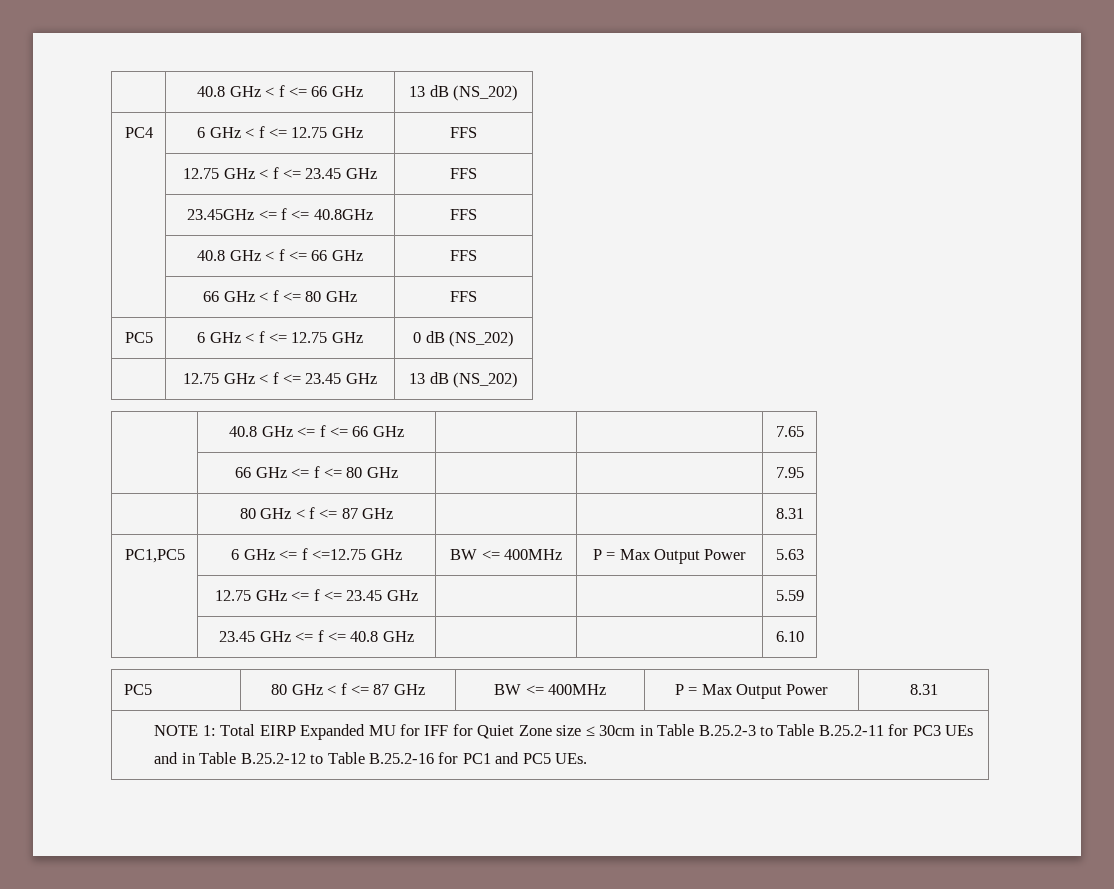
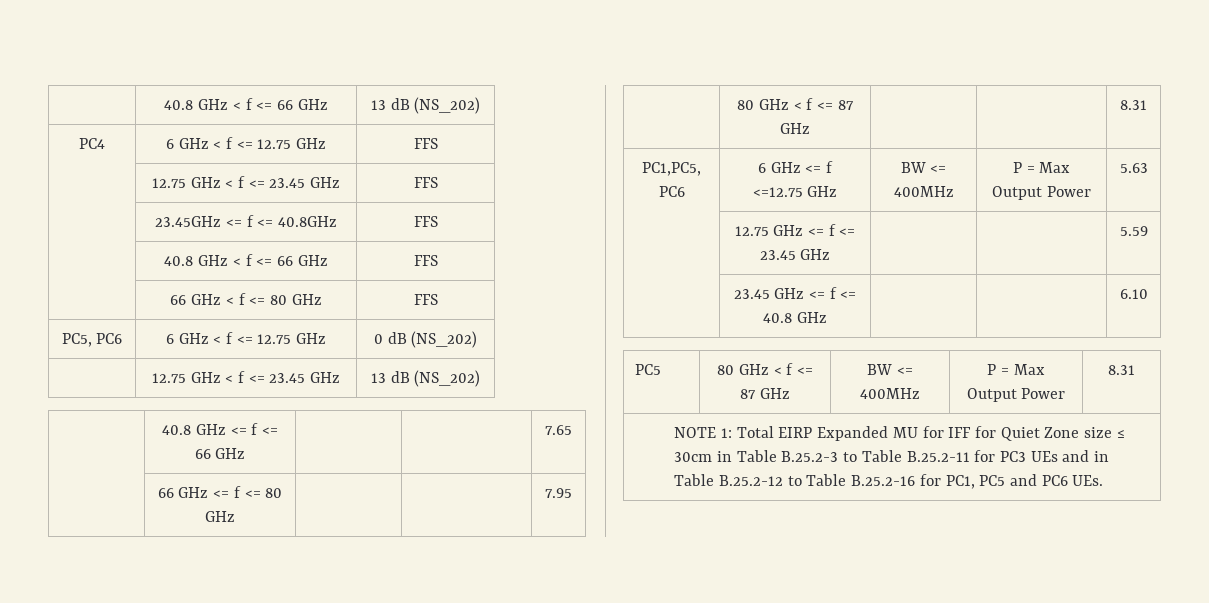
- PC5 | 6 GHz < f <= 12.75 GHz | 0 dB (NS_202)
+ PC5, PC6 | 6 GHz < f <= 12.75 GHz | 0 dB (NS_202)
- PC1,PC5 | 6 GHz <= f <=12.75 GHz | BW <= 400MHz | P = Max Output Power | 5.63
+ PC1,PC5, PC6 | 6 GHz <= f <=12.75 GHz | BW <= 400MHz | P = Max Output Power | 5.63
- NOTE 1: Total EIRP Expanded MU for IFF for Quiet Zone size ≤ 30cm in Table B.25.2-3 to Table B.25.2-11 for PC3 UEs and in Table B.25.2-12 to Table B.25.2-16 for PC1 and PC5 UEs.
+ NOTE 1: Total EIRP Expanded MU for IFF for Quiet Zone size ≤ 30cm in Table B.25.2-3 to Table B.25.2-11 for PC3 UEs and in Table B.25.2-12 to Table B.25.2-16 for PC1, PC5 and PC6 UEs.

